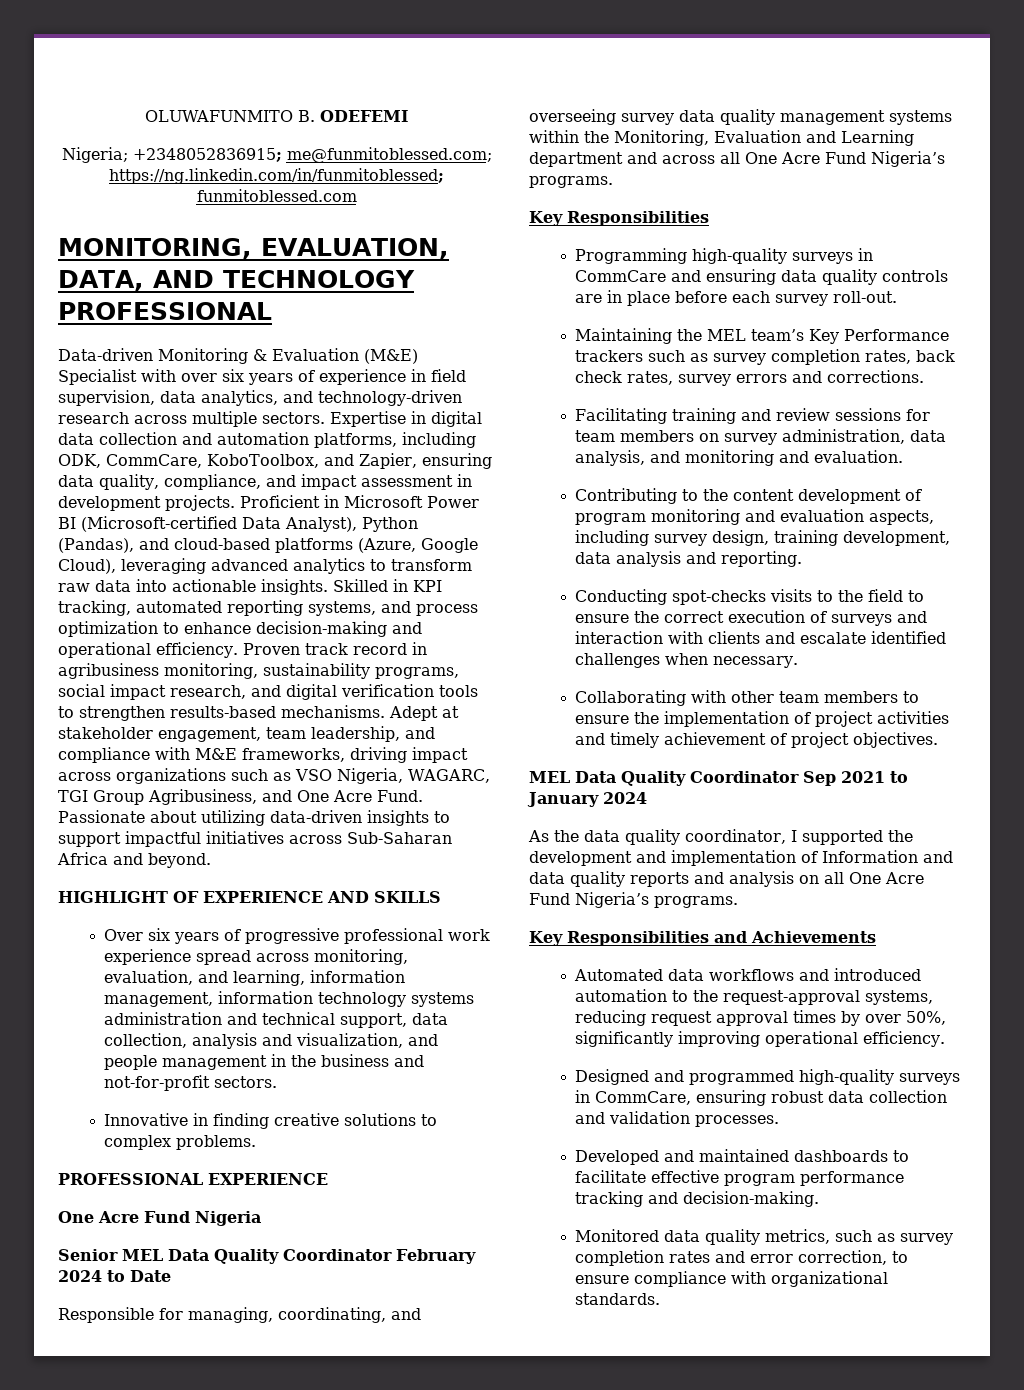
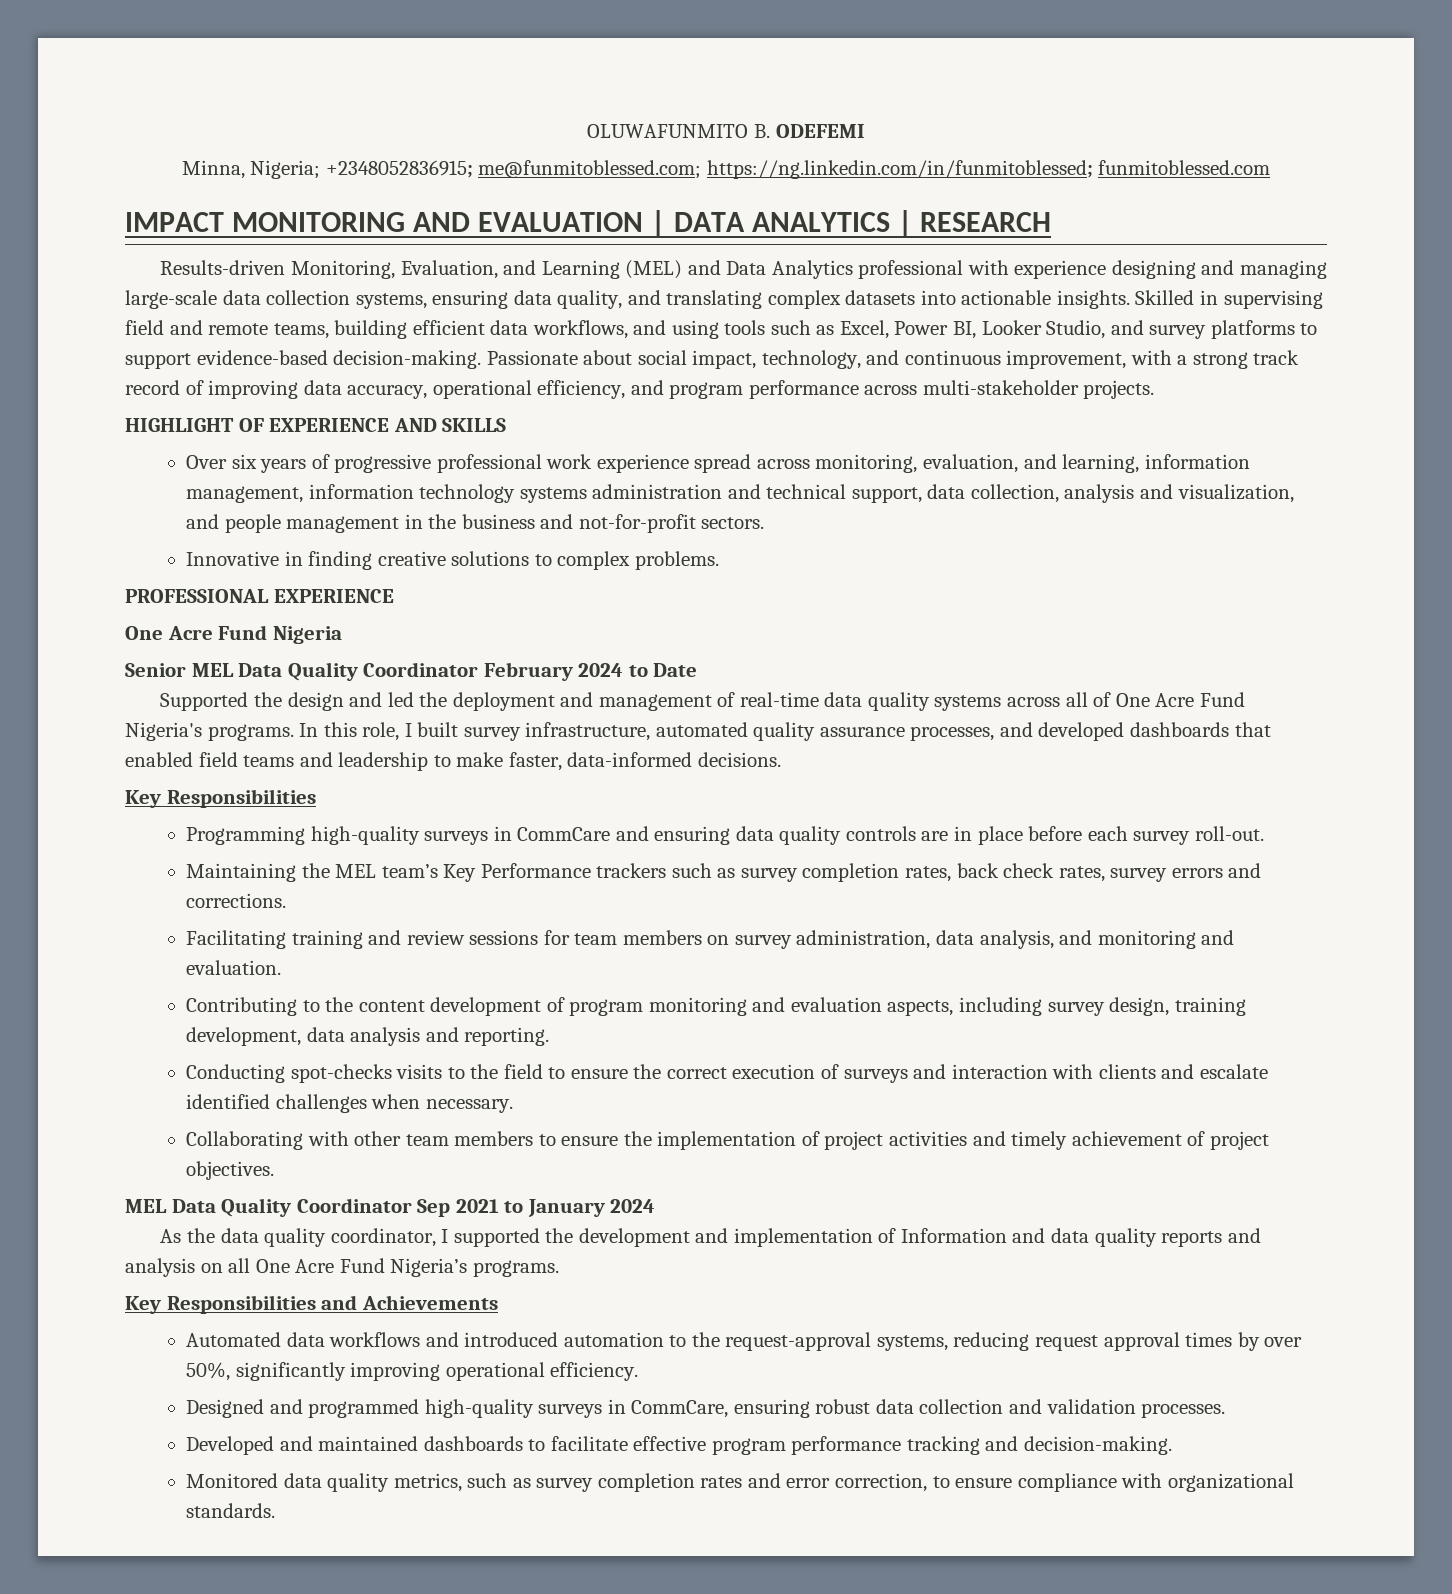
- Nigeria; +2348052836915; me@funmitoblessed.com; https://ng.linkedin.com/in/funmitoblessed; funmitoblessed.com
+ Minna, Nigeria; +2348052836915; me@funmitoblessed.com; https://ng.linkedin.com/in/funmitoblessed; funmitoblessed.com
- MONITORING, EVALUATION, DATA, AND TECHNOLOGY PROFESSIONAL
- Data-driven Monitoring & Evaluation (M&E) Specialist with over six years of experience in field supervision, data analytics, and technology-driven research across multiple sectors. Expertise in digital data collection and automation platforms, including ODK, CommCare, KoboToolbox, and Zapier, ensuring data quality, compliance, and impact assessment in development projects. Proficient in Microsoft Power BI (Microsoft-certified Data Analyst), Python (Pandas), and cloud-based platforms (Azure, Google Cloud), leveraging advanced analytics to transform raw data into actionable insights.
+ IMPACT MONITORING AND EVALUATION | DATA ANALYTICS | RESEARCH
+ Results-driven Monitoring, Evaluation, and Learning (MEL) and Data Analytics professional with experience designing and managing large-scale data collection systems, ensuring data quality, and translating complex datasets into actionable insights.
- Skilled in KPI tracking, automated reporting systems, and process optimization to enhance decision-making and operational efficiency. Proven track record in agribusiness monitoring, sustainability programs, social impact research, and digital verification tools to strengthen results-based mechanisms. Adept at stakeholder engagement, team leadership, and compliance with M&E frameworks, driving impact across organizations such as VSO Nigeria, WAGARC, TGI Group Agribusiness, and One Acre Fund. Passionate about utilizing data-driven insights to support impactful initiatives across Sub-Saharan Africa and beyond.
+ Skilled in supervising field and remote teams, building efficient data workflows, and using tools such as Excel, Power BI, Looker Studio, and survey platforms to support evidence-based decision-making. Passionate about social impact, technology, and continuous improvement, with a strong track record of improving data accuracy, operational efficiency, and program performance across multi-stakeholder projects.
- Responsible for managing, coordinating, and overseeing survey data quality management systems within the Monitoring, Evaluation and Learning department and across all One Acre Fund Nigeria’s programs.
+ Supported the design and led the deployment and management of real-time data quality systems across all of One Acre Fund Nigeria's programs. In this role, I built survey infrastructure, automated quality assurance processes, and developed dashboards that enabled field teams and leadership to make faster, data-informed decisions.

